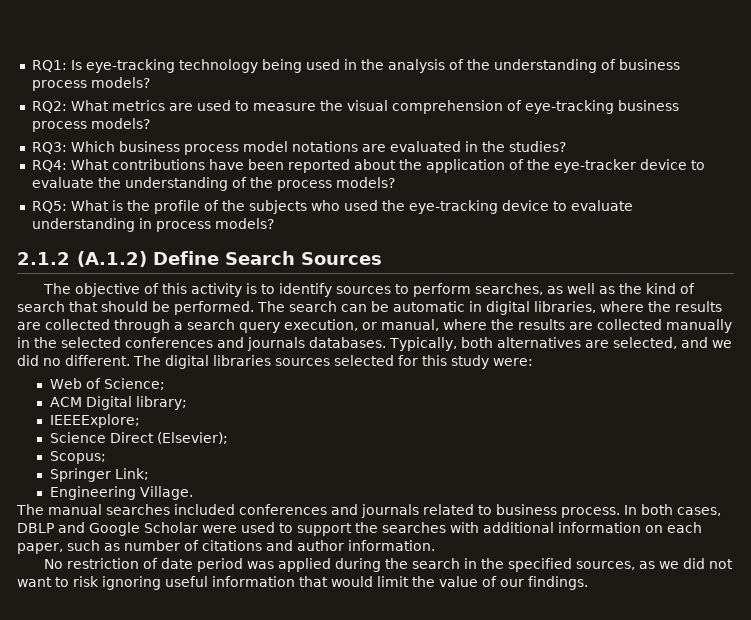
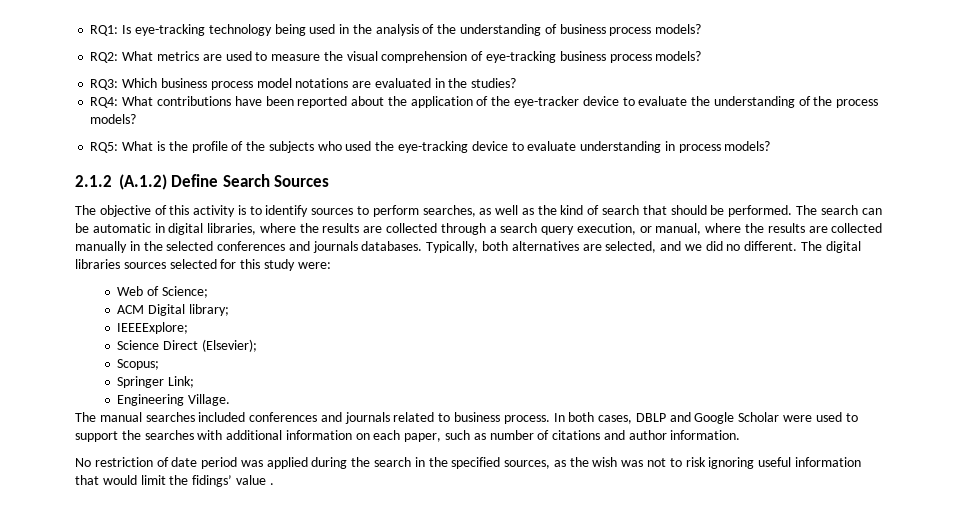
- No restriction of date period was applied during the search in the specified sources, as we did not want to risk ignoring useful information that would limit the value of our findings.
+ No restriction of date period was applied during the search in the specified sources, as the wish was not to risk ignoring useful information that would limit the fidings’ value .

